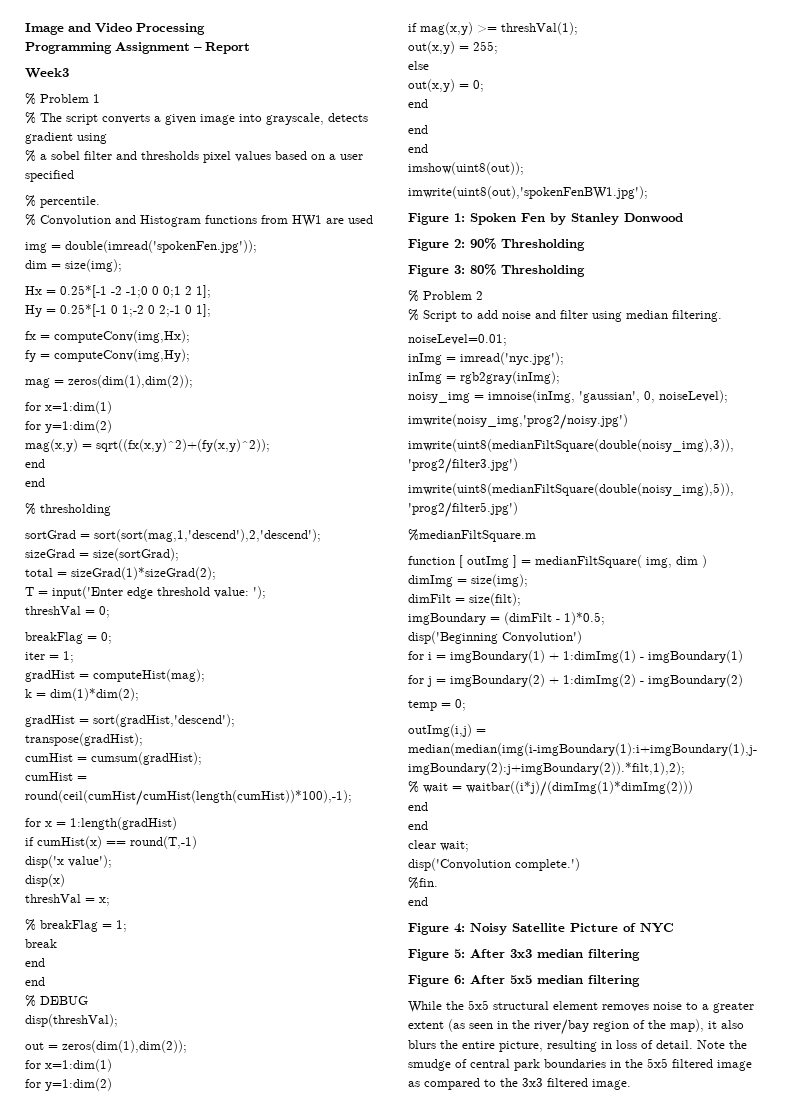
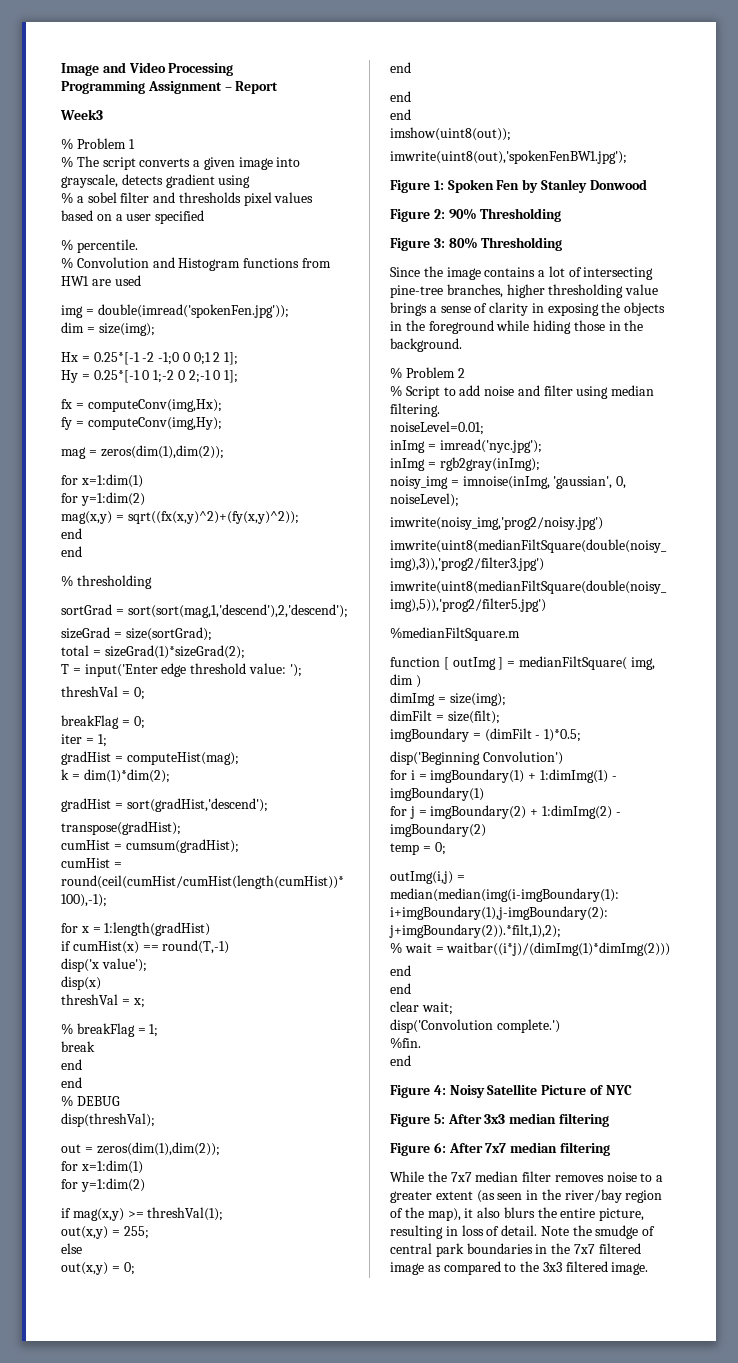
+ Since the image contains a lot of intersecting pine-tree branches, higher thresholding value brings a sense of clarity in exposing the objects in the foreground while hiding those in the background.
- Figure 6: After 5x5 median filtering
+ Figure 6: After 7x7 median filtering
- While the 5x5 structural element removes noise to a greater extent (as seen in the river/bay region of the map), it also blurs the entire picture, resulting in loss of detail.
+ While the 7x7 median filter removes noise to a greater extent (as seen in the river/bay region of the map), it also blurs the entire picture, resulting in loss of detail.
- Note the smudge of central park boundaries in the 5x5 filtered image as compared to the 3x3 filtered image.
+ Note the smudge of central park boundaries in the 7x7 filtered image as compared to the 3x3 filtered image.

